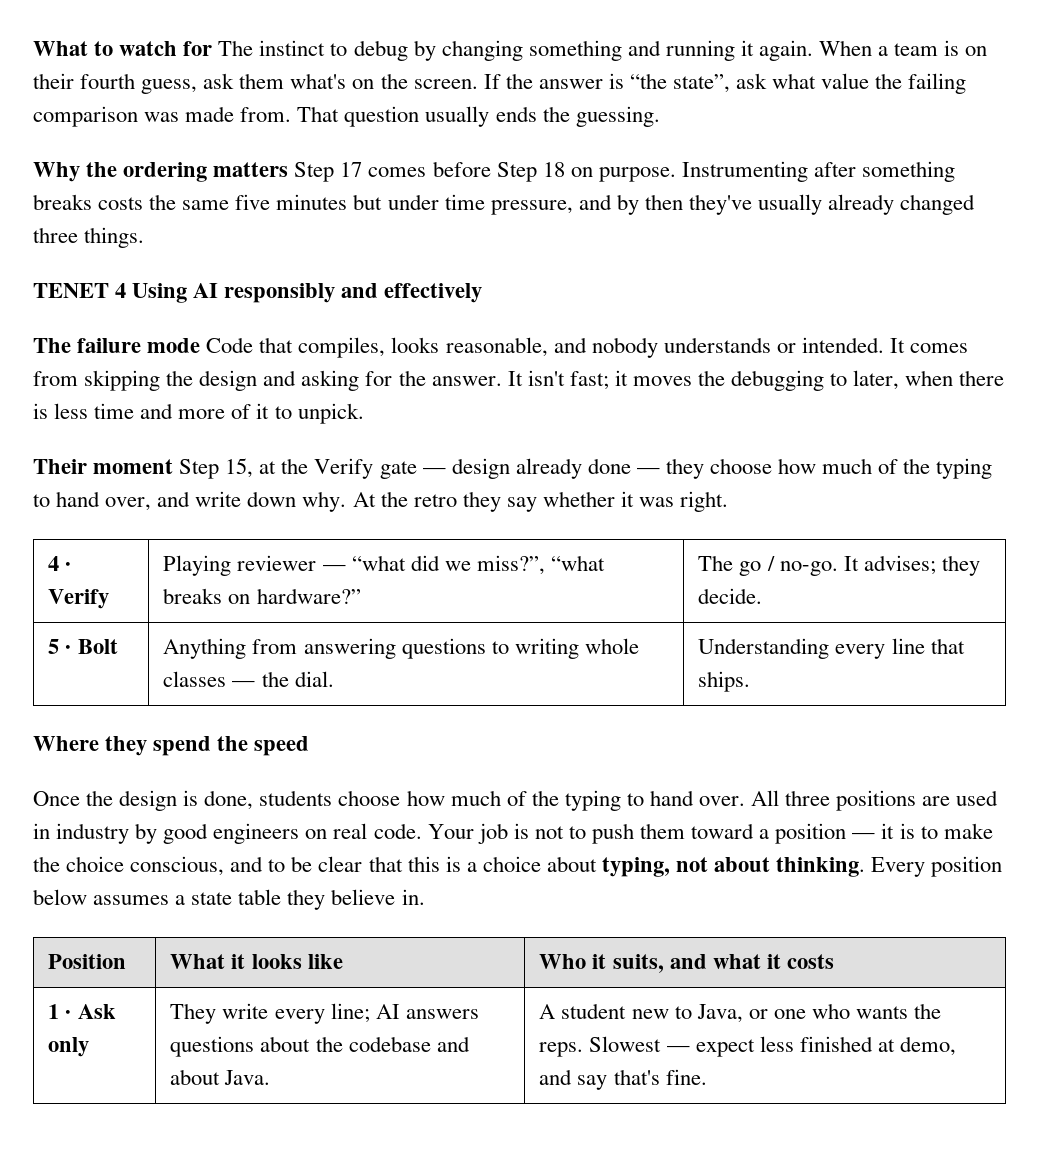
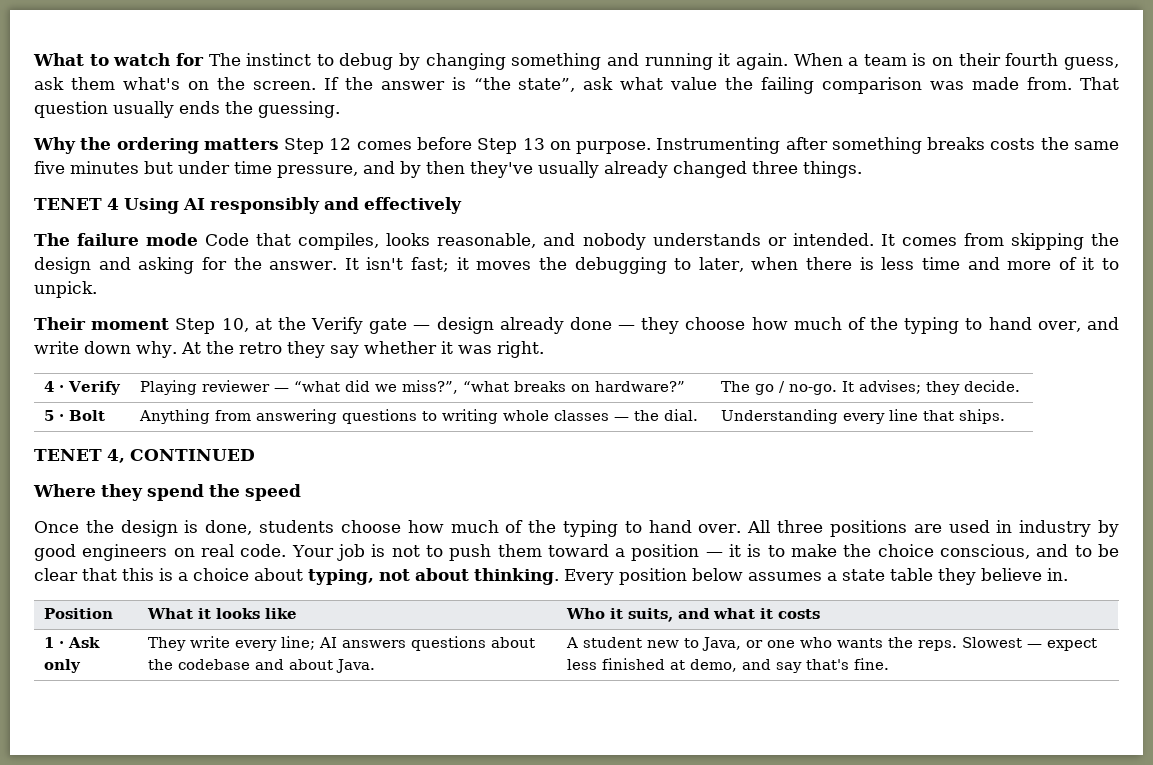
- Why the ordering matters Step 17 comes before Step 18 on purpose.
+ Why the ordering matters Step 12 comes before Step 13 on purpose.
- Their moment Step 15, at the Verify gate — design already done — they choose how much of the typing to hand over, and write down why.
+ Their moment Step 10, at the Verify gate — design already done — they choose how much of the typing to hand over, and write down why.
+ TENET 4, CONTINUED

